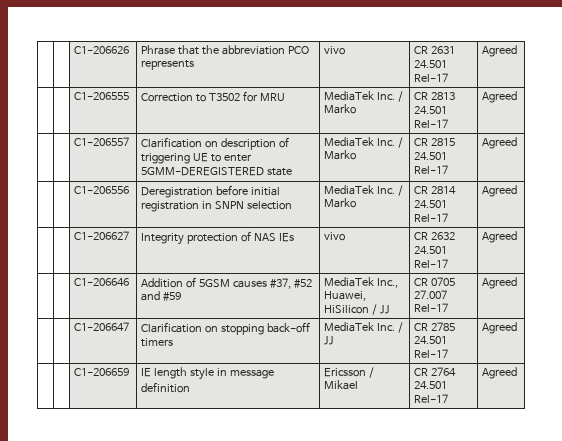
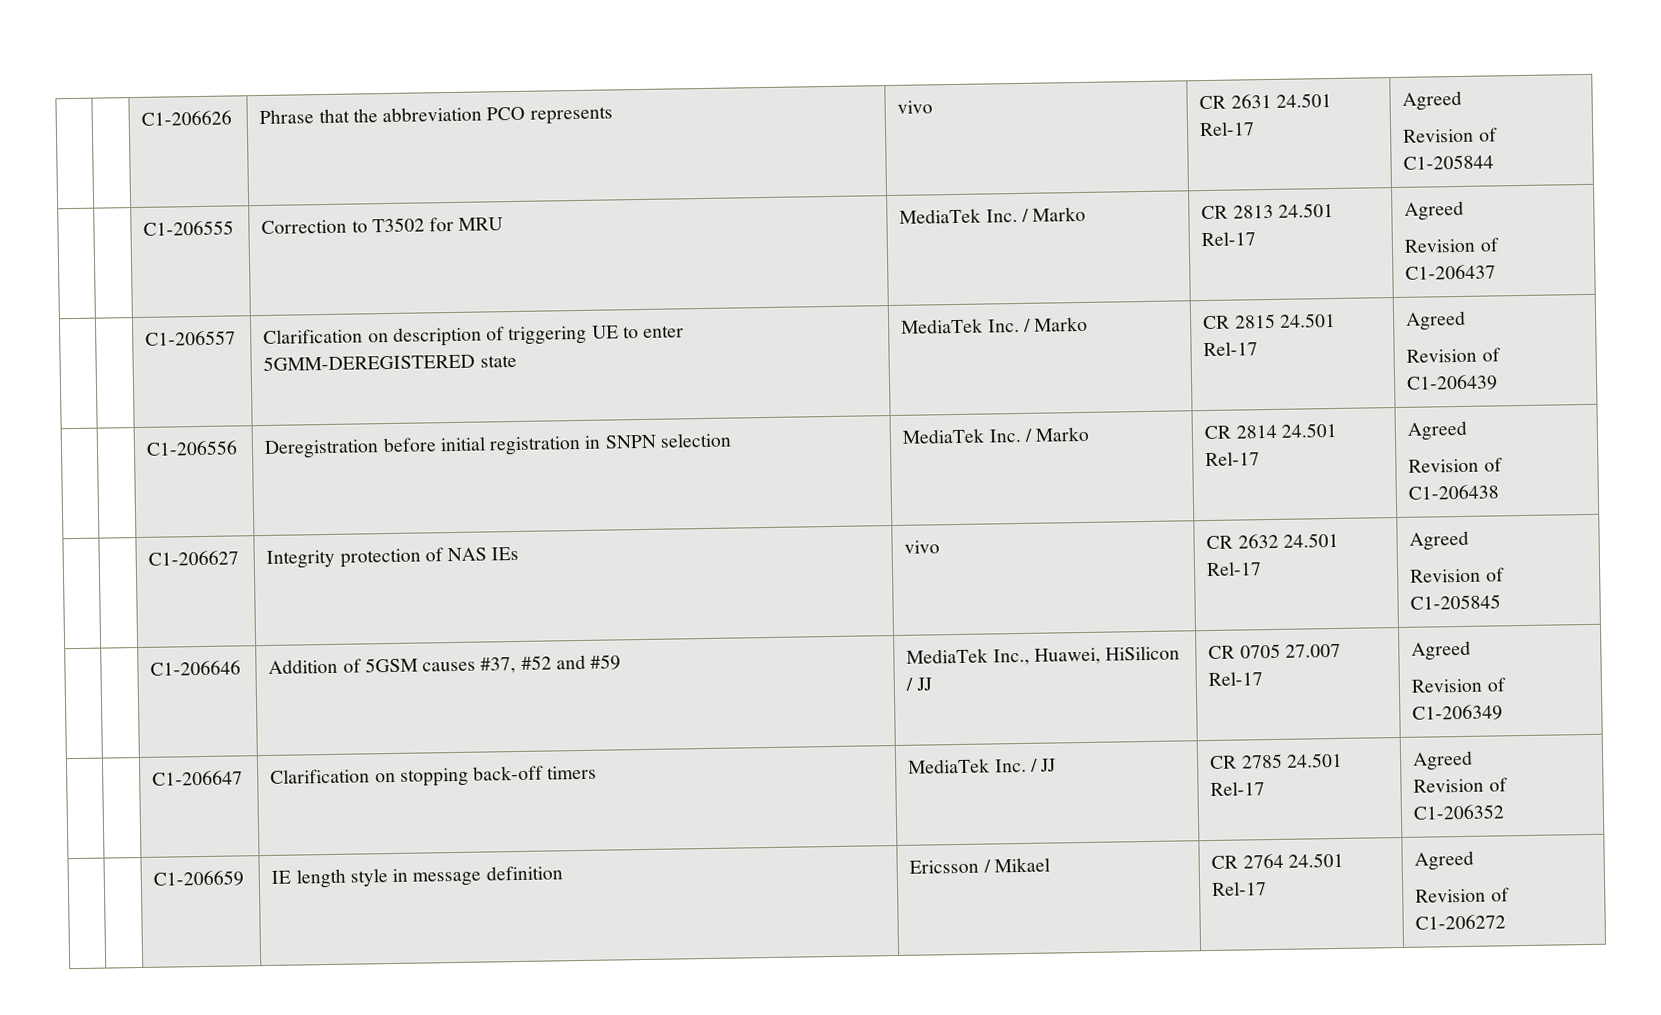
  | | C1-206626 | Phrase that the abbreviation PCO represents | vivo | CR 2631 24.501 Rel-17 | Agreed
+ Revision of C1-205844
  | | C1-206555 | Correction to T3502 for MRU | MediaTek Inc. / Marko | CR 2813 24.501 Rel-17 | Agreed
+ Revision of C1-206437
  | | C1-206557 | Clarification on description of triggering UE to enter 5GMM-DEREGISTERED state | MediaTek Inc. / Marko | CR 2815 24.501 Rel-17 | Agreed
+ Revision of C1-206439
  | | C1-206556 | Deregistration before initial registration in SNPN selection | MediaTek Inc. / Marko | CR 2814 24.501 Rel-17 | Agreed
+ Revision of C1-206438
  | | C1-206627 | Integrity protection of NAS IEs | vivo | CR 2632 24.501 Rel-17 | Agreed
+ Revision of C1-205845
  | | C1-206646 | Addition of 5GSM causes #37, #52 and #59 | MediaTek Inc., Huawei, HiSilicon / JJ | CR 0705 27.007 Rel-17 | Agreed
+ Revision of C1-206349
  | | C1-206647 | Clarification on stopping back-off timers | MediaTek Inc. / JJ | CR 2785 24.501 Rel-17 | Agreed
+ Revision of C1-206352
  | | C1-206659 | IE length style in message definition | Ericsson / Mikael | CR 2764 24.501 Rel-17 | Agreed
+ Revision of C1-206272

